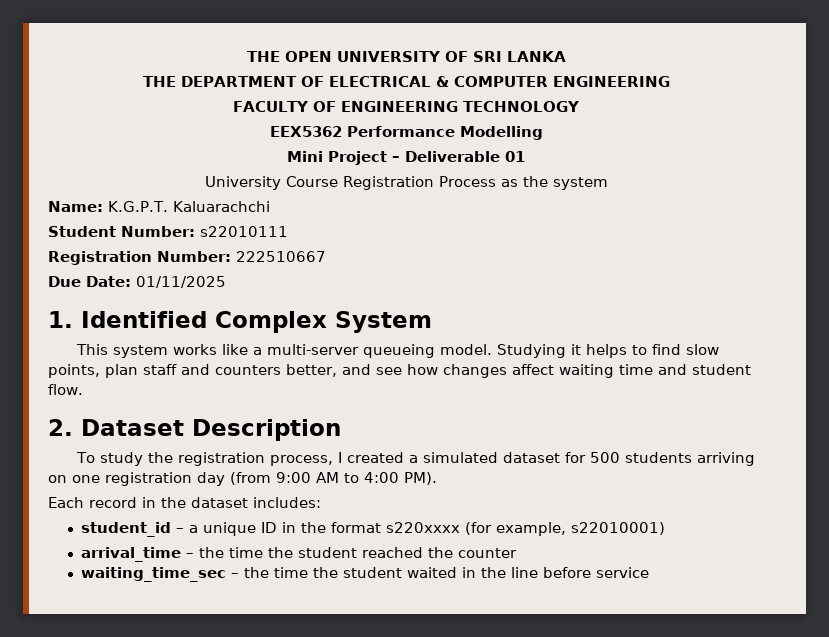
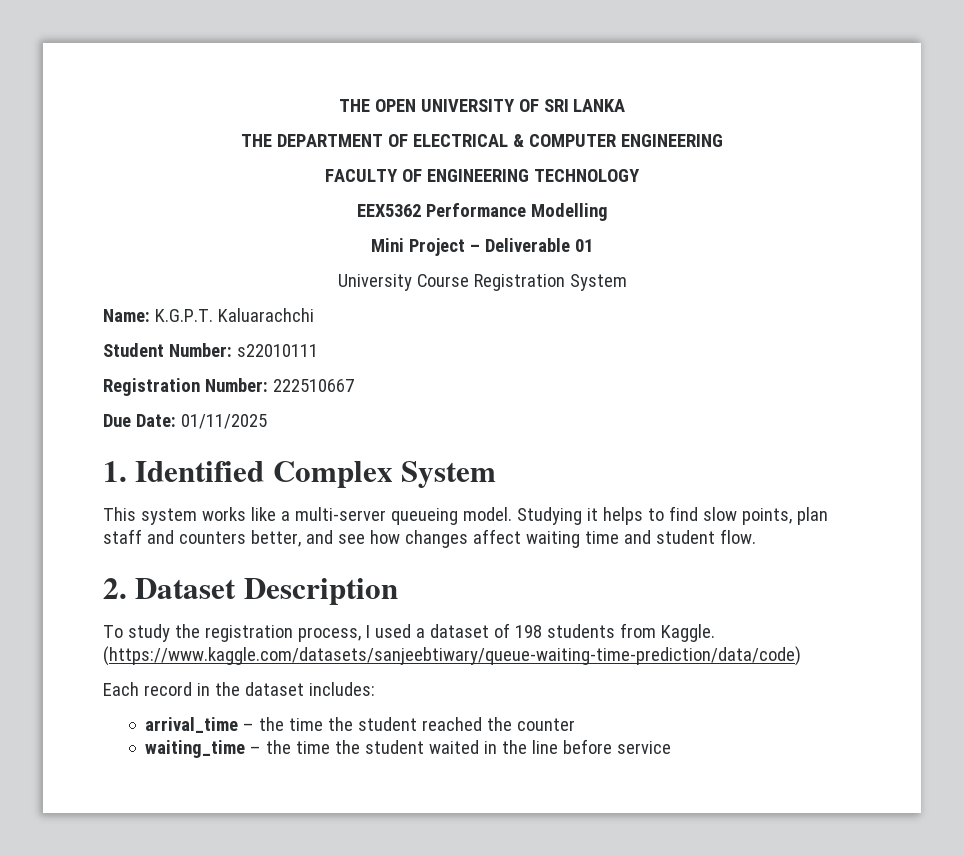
- University Course Registration Process as the system
+ University Course Registration System
- To study the registration process, I created a simulated dataset for 500 students arriving on one registration day (from 9:00 AM to 4:00 PM).
+ To study the registration process, I used a dataset of 198 students from Kaggle. (https://www.kaggle.com/datasets/sanjeebtiwary/queue-waiting-time-prediction/data/code)
- student_id – a unique ID in the format s220xxxx (for example, s22010001)
- waiting_time_sec – the time the student waited in the line before service
+ waiting_time – the time the student waited in the line before service

